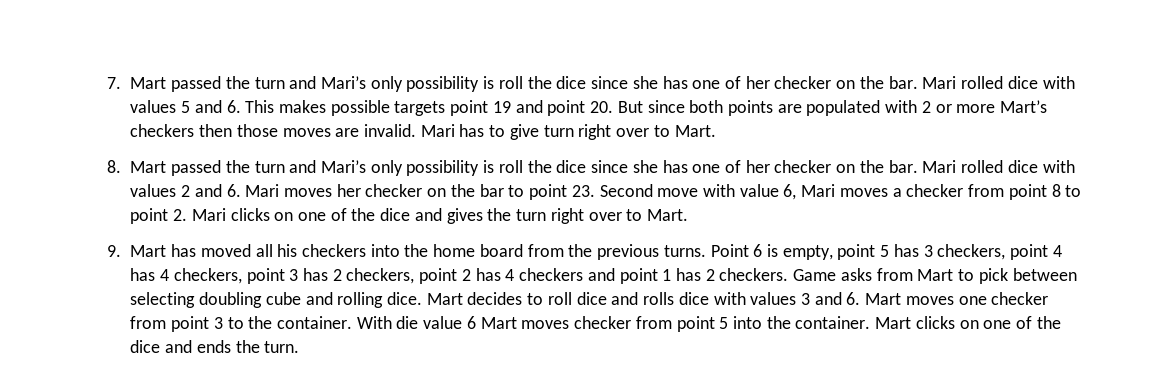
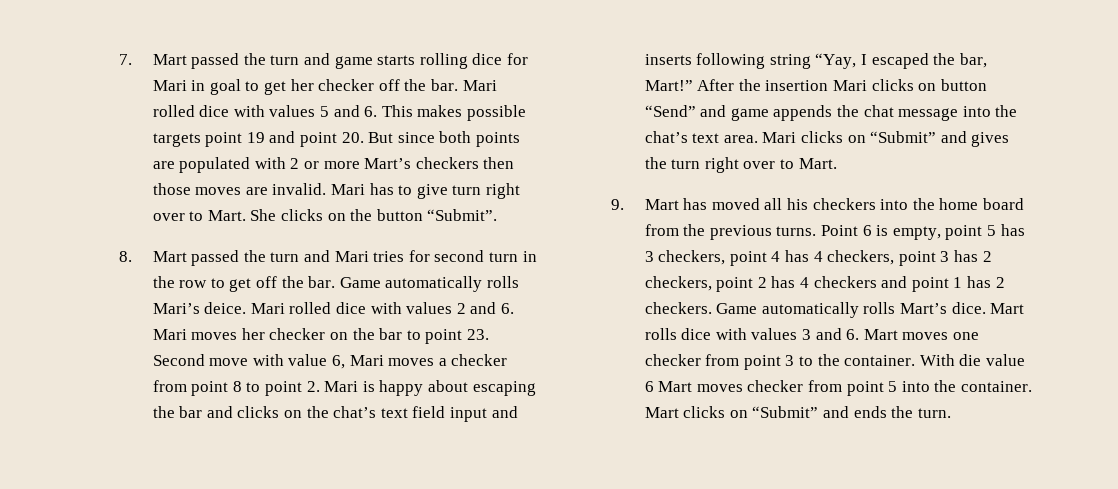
- 7. Mart passed the turn and Mari’s only possibility is roll the dice since she has one of her checker on the bar.
+ 7. Mart passed the turn and game starts rolling dice for Mari in goal to get her checker off the bar.
+ She clicks on the button “Submit”.
- 8. Mart passed the turn and Mari’s only possibility is roll the dice since she has one of her checker on the bar.
+ 8. Mart passed the turn and Mari tries for second turn in the row to get off the bar. Game automatically rolls Mari’s deice.
- Mari rolled dice with values 2 and 6. Mari moves her checker on the bar to point 23. Second move with value 6, Mari moves a checker from point 8 to point 2. Mari clicks on one of the dice and gives the turn right over to Mart.
+ Mari rolled dice with values 2 and 6. Mari moves her checker on the bar to point 23. Second move with value 6, Mari moves a checker from point 8 to point 2. Mari is happy about escaping the bar and clicks on the chat’s text field input and inserts following string “Yay, I escaped the bar, Mart!” After the insertion Mari clicks on button “Send” and game appends the chat message into the chat’s text area. Mari clicks on “Submit” and gives the turn right over to Mart.
- Game asks from Mart to pick between selecting doubling cube and rolling dice. Mart decides to roll dice and rolls dice with values 3 and 6. Mart moves one checker from point 3 to the container.
+ Game automatically rolls Mart’s dice. Mart rolls dice with values 3 and 6. Mart moves one checker from point 3 to the container.
- Mart clicks on one of the dice and ends the turn.
+ Mart clicks on “Submit” and ends the turn.

